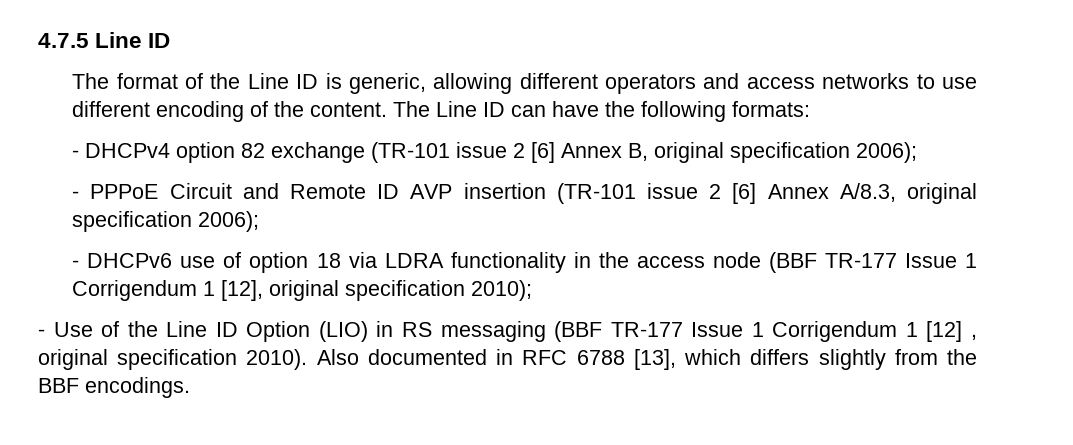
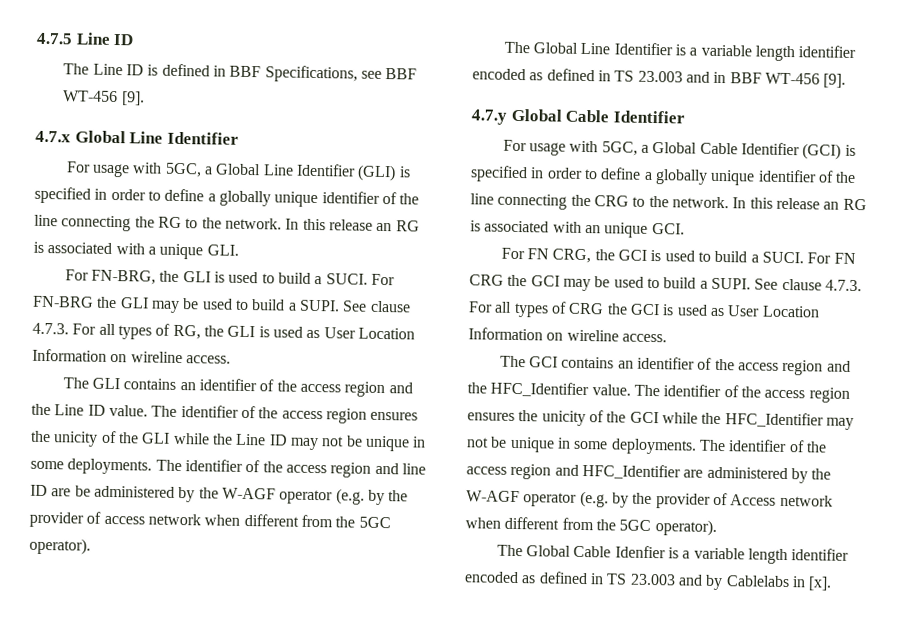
- The format of the Line ID is generic, allowing different operators and access networks to use different encoding of the content. The Line ID can have the following formats:
- - DHCPv4 option 82 exchange (TR-101 issue 2 [6] Annex B, original specification 2006);
- - PPPoE Circuit and Remote ID AVP insertion (TR-101 issue 2 [6] Annex A/8.3, original specification 2006);
- - DHCPv6 use of option 18 via LDRA functionality in the access node (BBF TR-177 Issue 1 Corrigendum 1 [12], original specification 2010);
- - Use of the Line ID Option (LIO) in RS messaging (BBF TR-177 Issue 1 Corrigendum 1 [12] , original specification 2010). Also documented in RFC 6788 [13], which differs slightly from the BBF encodings.
+ The Line ID is defined in BBF Specifications, see BBF WT-456 [9].
+ 4.7.x Global Line Identifier
+ For usage with 5GC, a Global Line Identifier (GLI) is specified in order to define a globally unique identifier of the line connecting the RG to the network. In this release an RG is associated with a unique GLI.
+ For FN-BRG, the GLI is used to build a SUCI. For FN-BRG the GLI may be used to build a SUPI. See clause 4.7.3. For all types of RG, the GLI is used as User Location Information on wireline access.
+ The GLI contains an identifier of the access region and the Line ID value. The identifier of the access region ensures the unicity of the GLI while the Line ID may not be unique in some deployments. The identifier of the access region and line ID are be administered by the W-AGF operator (e.g. by the provider of access network when different from the 5GC operator).
+ The Global Line Identifier is a variable length identifier encoded as defined in TS 23.003 and in BBF WT-456 [9].
+ 4.7.y Global Cable Identifier
+ For usage with 5GC, a Global Cable Identifier (GCI) is specified in order to define a globally unique identifier of the line connecting the CRG to the network. In this release an RG is associated with an unique GCI.
+ For FN CRG, the GCI is used to build a SUCI. For FN CRG the GCI may be used to build a SUPI. See clause 4.7.3. For all types of CRG the GCI is used as User Location Information on wireline access.
+ The GCI contains an identifier of the access region and the HFC_Identifier value. The identifier of the access region ensures the unicity of the GCI while the HFC_Identifier may not be unique in some deployments. The identifier of the access region and HFC_Identifier are administered by the W-AGF operator (e.g. by the provider of Access network when different from the 5GC operator).
+ The Global Cable Idenfier is a variable length identifier encoded as defined in TS 23.003 and by Cablelabs in [x].

